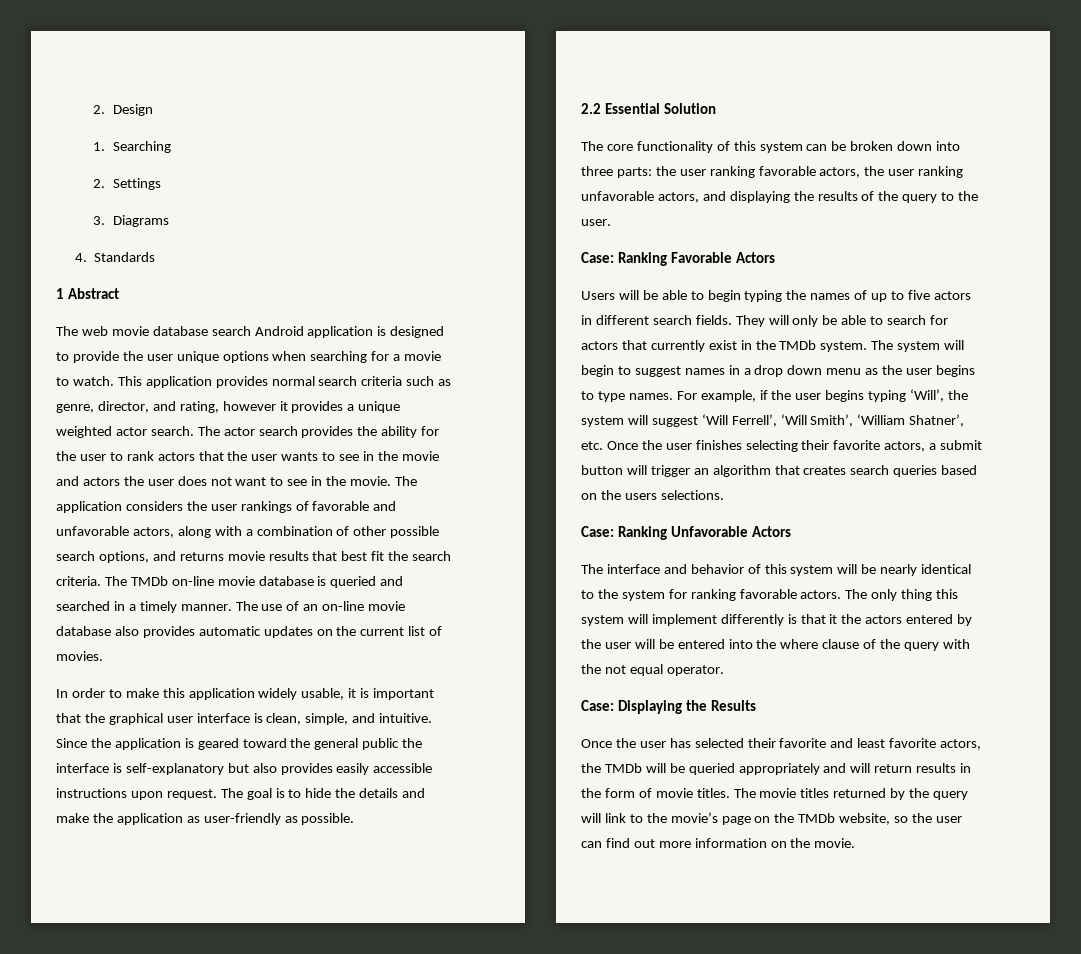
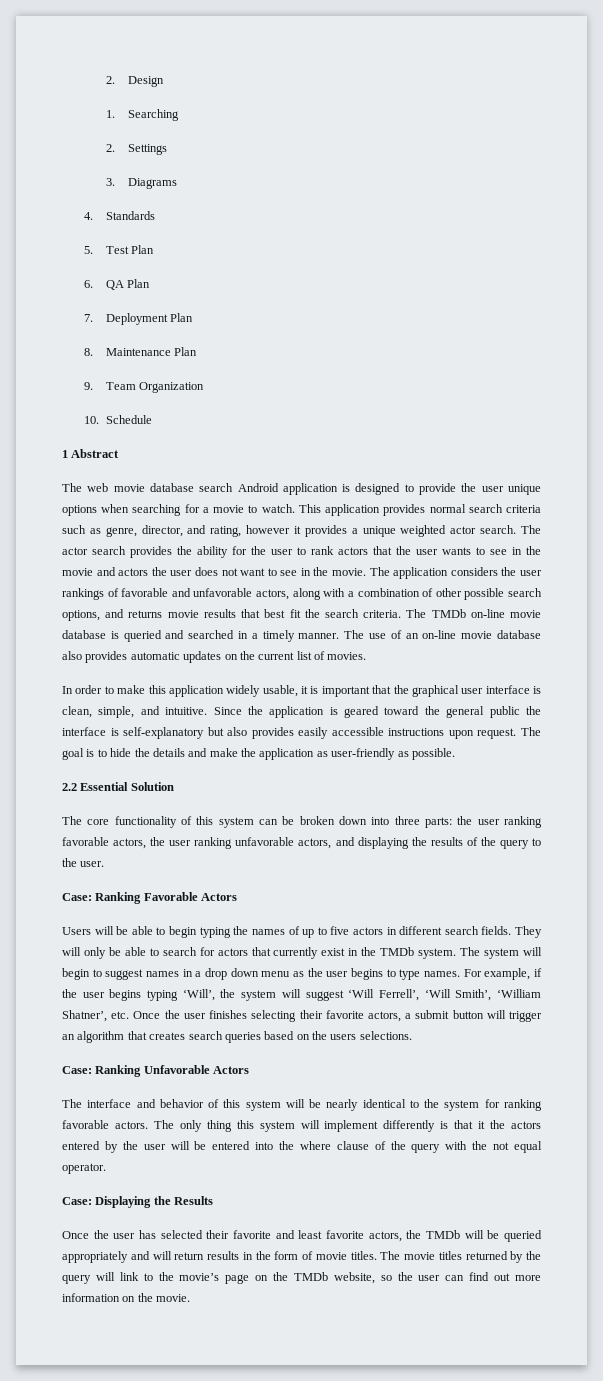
+ 5. Test Plan
+ 6. QA Plan
+ 7. Deployment Plan
+ 8. Maintenance Plan
+ 9. Team Organization
+ 10. Schedule

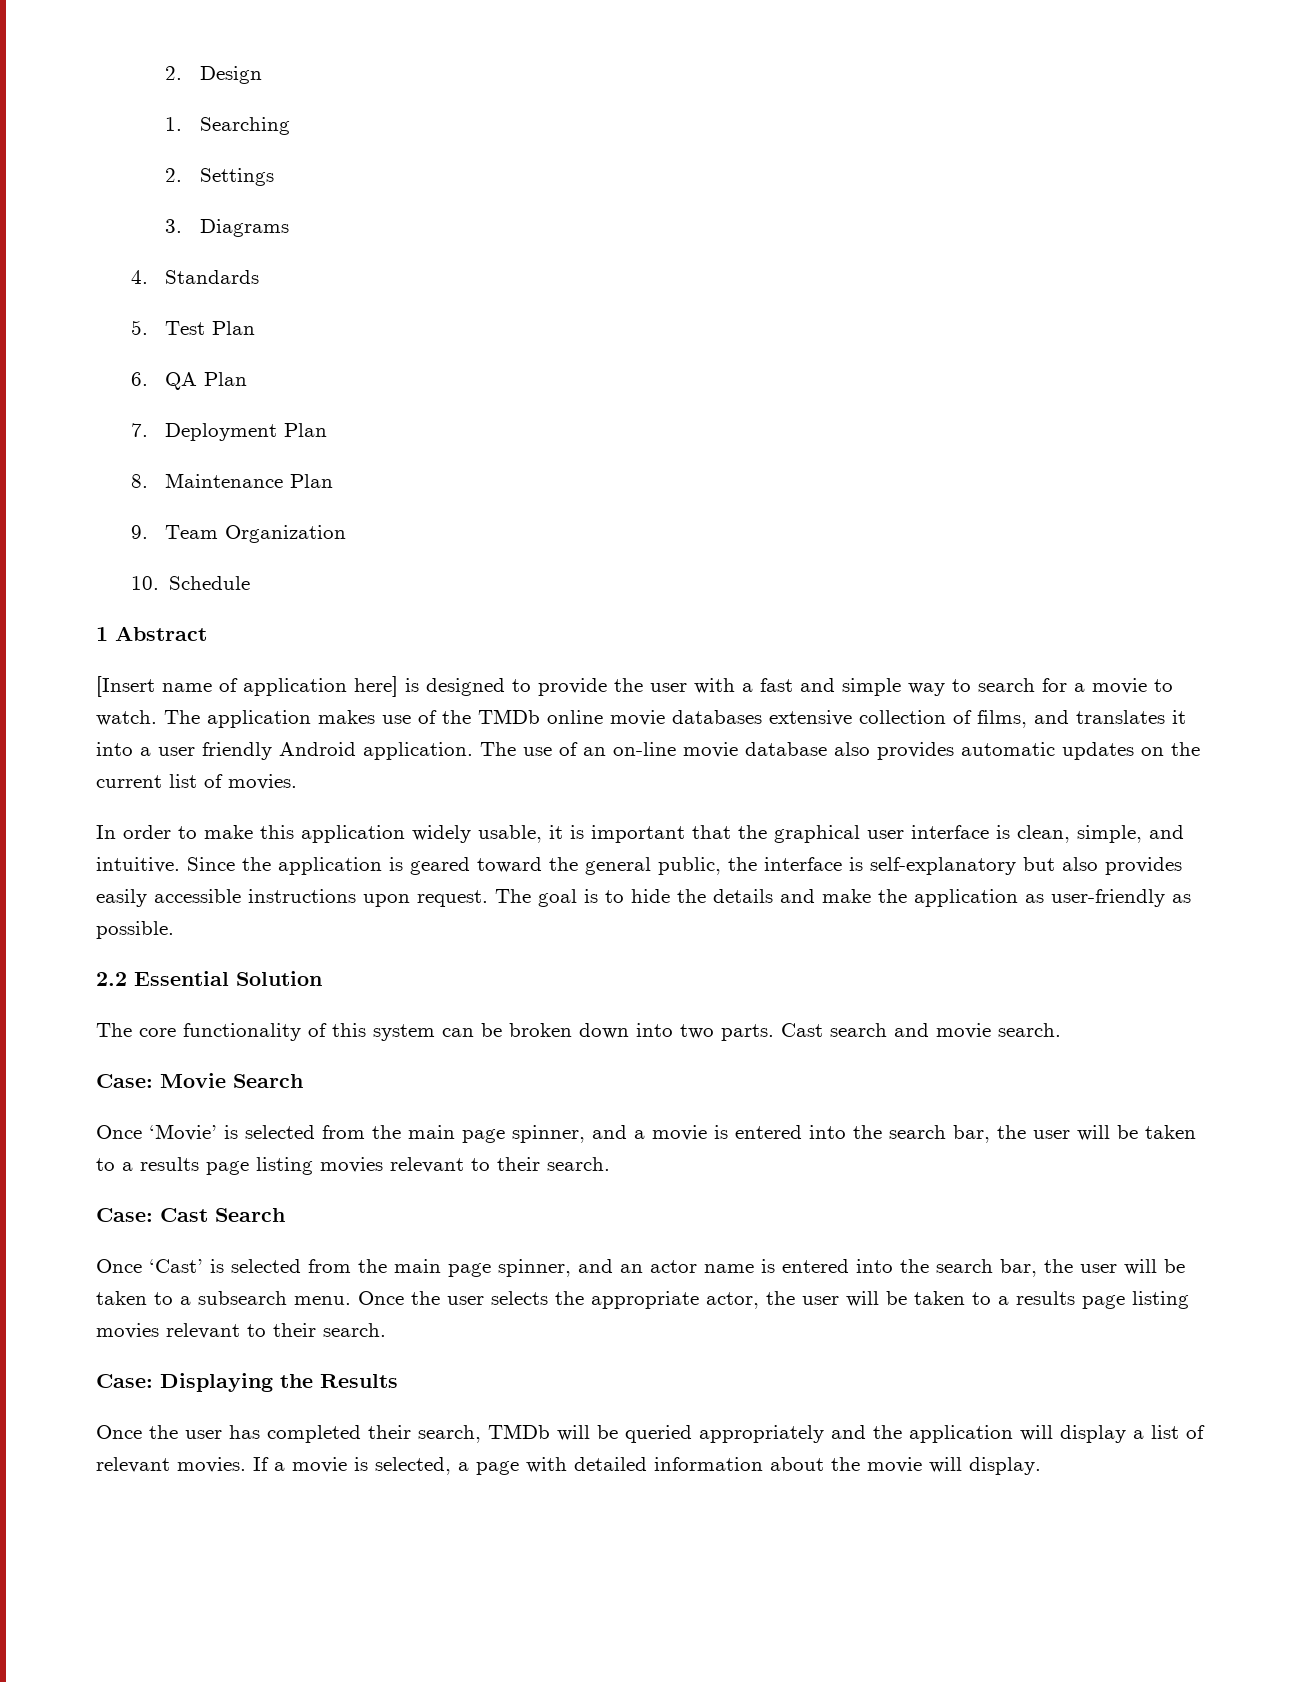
- The web movie database search Android application is designed to provide the user unique options when searching for a movie to watch.
+ [Insert name of application here] is designed to provide the user with a fast and simple way to search for a movie to watch.
- This application provides normal search criteria such as genre, director, and rating, however it provides a unique weighted actor search. The actor search provides the ability for the user to rank actors that the user wants to see in the movie and actors the user does not want to see in the movie. The application considers the user rankings of favorable and unfavorable actors, along with a combination of other possible search options, and returns movie results that best fit the search criteria. The TMDb on-line movie database is queried and searched in a timely manner.
+ The application makes use of the TMDb online movie databases extensive collection of films, and translates it into a user friendly Android application.
- Since the application is geared toward the general public the interface is self-explanatory but also provides easily accessible instructions upon request.
+ Since the application is geared toward the general public, the interface is self-explanatory but also provides easily accessible instructions upon request.
- The core functionality of this system can be broken down into three parts: the user ranking favorable actors, the user ranking unfavorable actors, and displaying the results of the query to the user.
- Case: Ranking Favorable Actors
- Users will be able to begin typing the names of up to five actors in different search fields. They will only be able to search for actors that currently exist in the TMDb system. The system will begin to suggest names in a drop down menu as the user begins to type names. For example, if the user begins typing ‘Will’, the system will suggest ‘Will Ferrell’, ‘Will Smith’, ‘William Shatner’, etc. Once the user finishes selecting their favorite actors, a submit button will trigger an algorithm that creates search queries based on the users selections.
- Case: Ranking Unfavorable Actors
- The interface and behavior of this system will be nearly identical to the system for ranking favorable actors. The only thing this system will implement differently is that it the actors entered by the user will be entered into the where clause of the query with the not equal operator.
+ The core functionality of this system can be broken down into two parts. Cast search and movie search.
+ Case: Movie Search
+ Once ‘Movie’ is selected from the main page spinner, and a movie is entered into the search bar, the user will be taken to a results page listing movies relevant to their search.
+ Case: Cast Search
+ Once ‘Cast’ is selected from the main page spinner, and an actor name is entered into the search bar, the user will be taken to a subsearch menu. Once the user selects the appropriate actor, the user will be taken to a results page listing movies relevant to their search.
- Once the user has selected their favorite and least favorite actors, the TMDb will be queried appropriately and will return results in the form of movie titles. The movie titles returned by the query will link to the movie’s page on the TMDb website, so the user can find out more information on the movie.
+ Once the user has completed their search, TMDb will be queried appropriately and the application will display a list of relevant movies. If a movie is selected, a page with detailed information about the movie will display.

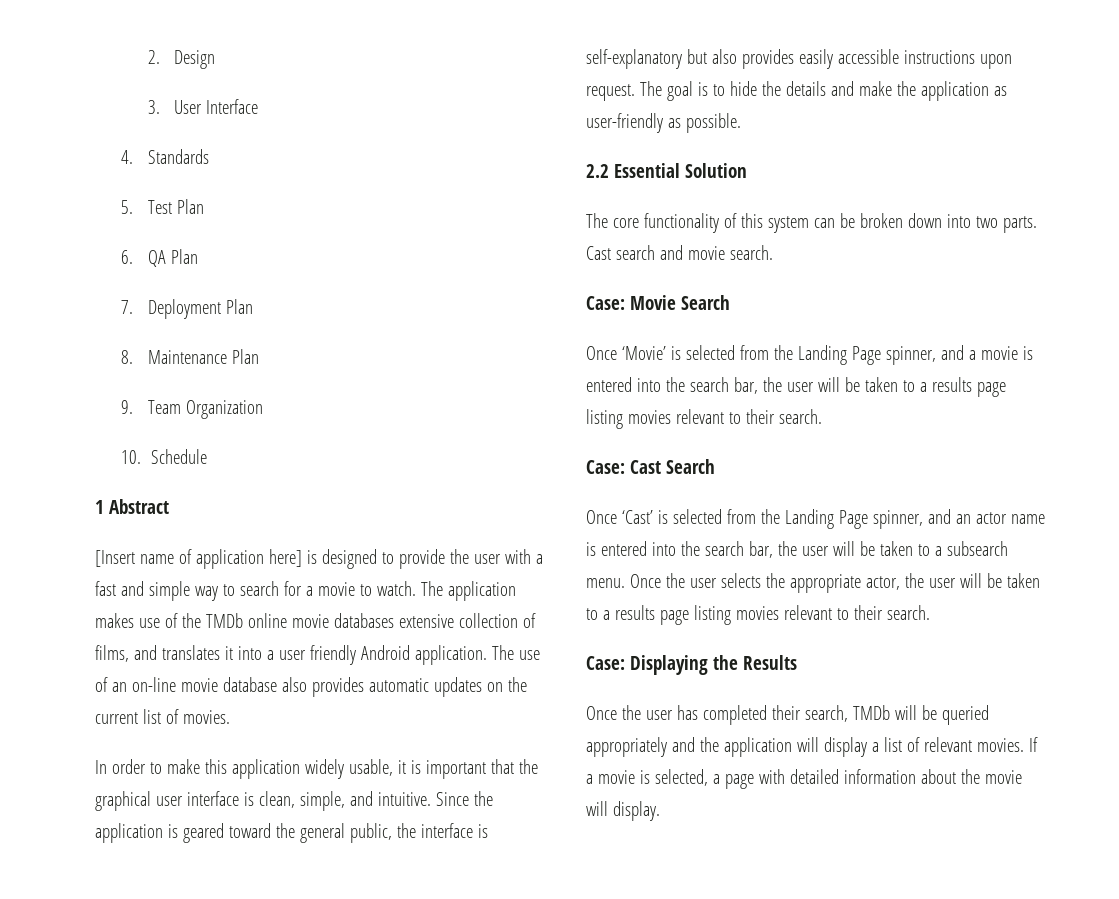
- 1. Searching
- 2. Settings
- 3. Diagrams
+ 3. User Interface
- Once ‘Movie’ is selected from the main page spinner, and a movie is entered into the search bar, the user will be taken to a results page listing movies relevant to their search.
+ Once ‘Movie’ is selected from the Landing Page spinner, and a movie is entered into the search bar, the user will be taken to a results page listing movies relevant to their search.
- Once ‘Cast’ is selected from the main page spinner, and an actor name is entered into the search bar, the user will be taken to a subsearch menu.
+ Once ‘Cast’ is selected from the Landing Page spinner, and an actor name is entered into the search bar, the user will be taken to a subsearch menu.

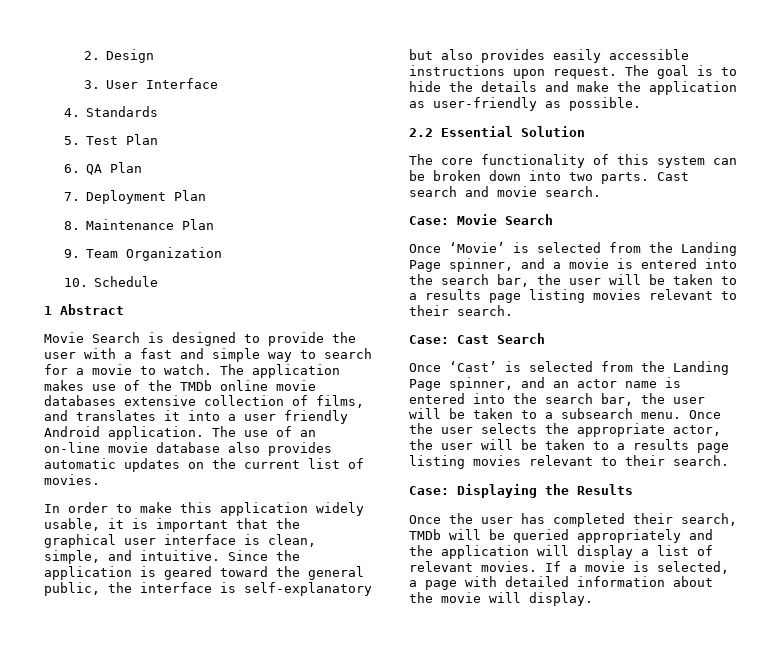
- [Insert name of application here] is designed to provide the user with a fast and simple way to search for a movie to watch.
+ Movie Search is designed to provide the user with a fast and simple way to search for a movie to watch.

